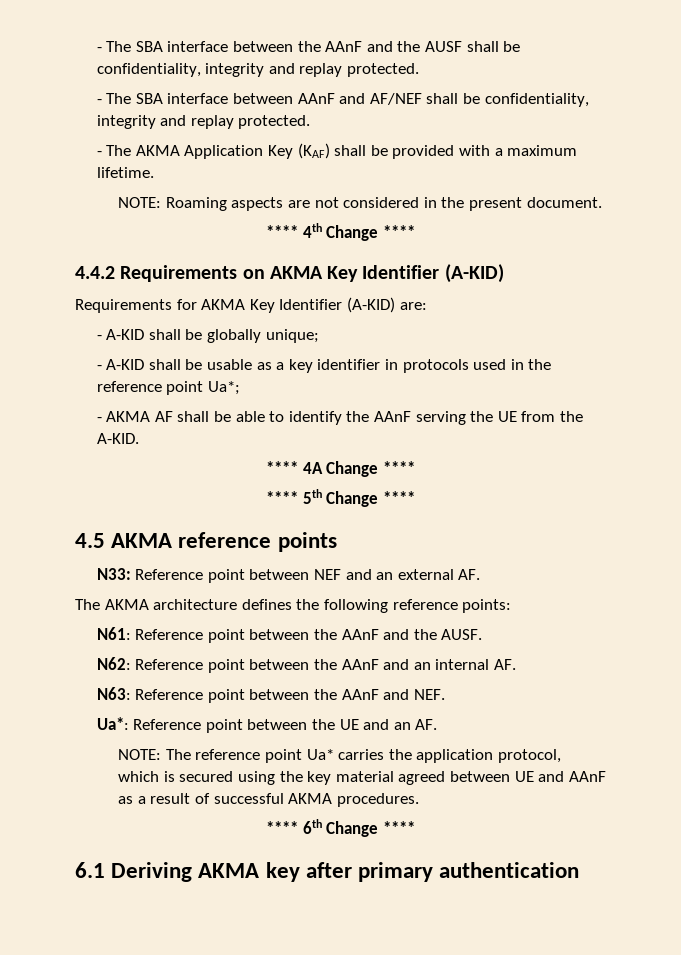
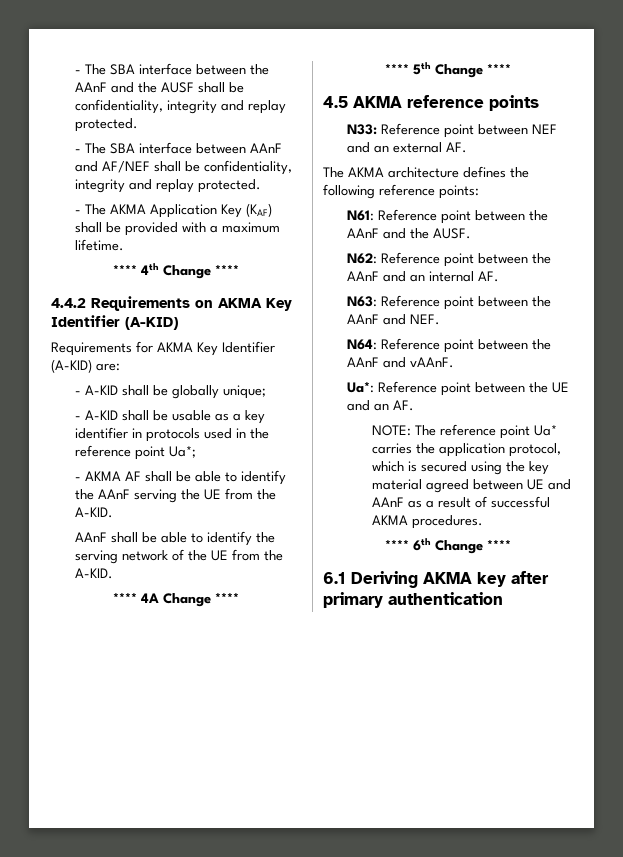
- NOTE: Roaming aspects are not considered in the present document.
+ AAnF shall be able to identify the serving network of the UE from the A-KID.
+ N64: Reference point between the AAnF and vAAnF.

